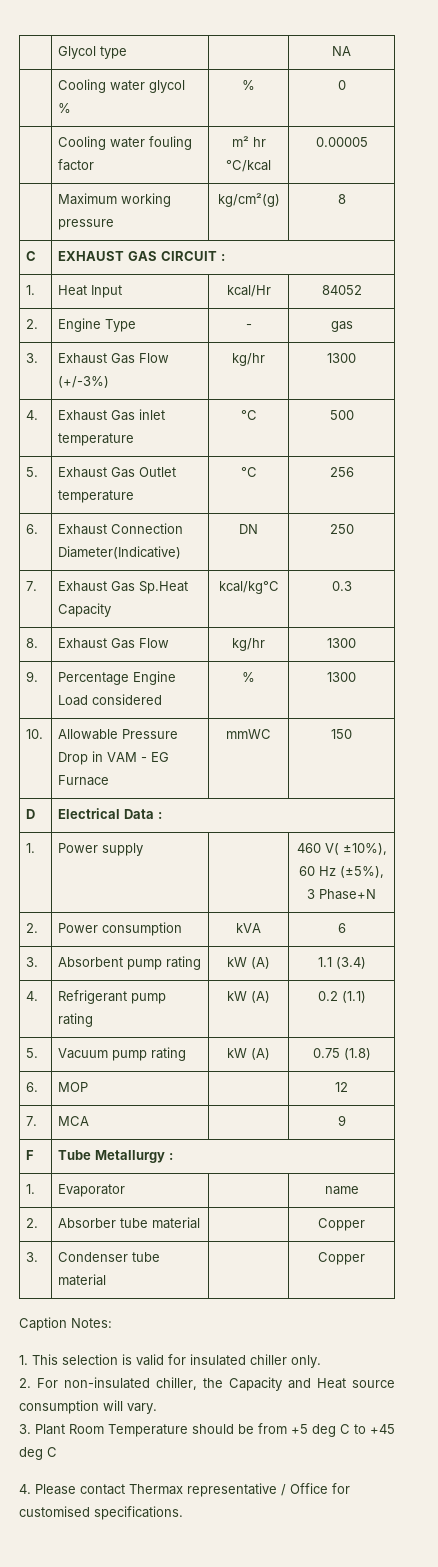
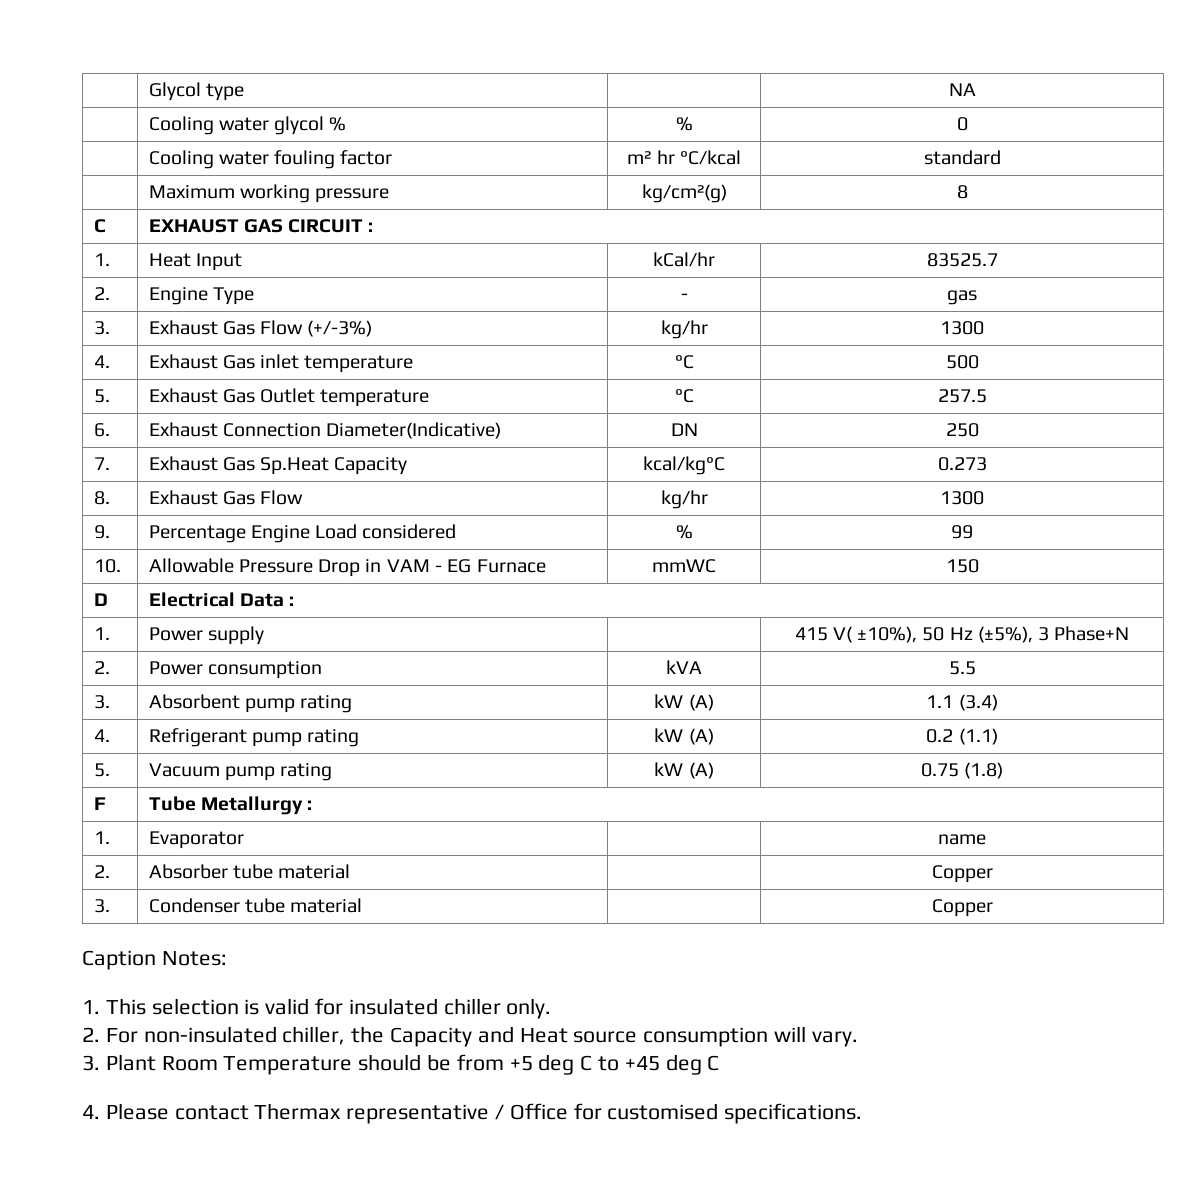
- | Cooling water fouling factor | m² hr °C/kcal | 0.00005
+ | Cooling water fouling factor | m² hr °C/kcal | standard
- 1. | Heat Input | kcal/Hr | 84052
+ 1. | Heat Input | kCal/hr | 83525.7
- 5. | Exhaust Gas Outlet temperature | °C | 256
+ 5. | Exhaust Gas Outlet temperature | °C | 257.5
- 7. | Exhaust Gas Sp.Heat Capacity | kcal/kg°C | 0.3
+ 7. | Exhaust Gas Sp.Heat Capacity | kcal/kg°C | 0.273
- 9. | Percentage Engine Load considered | % | 1300
+ 9. | Percentage Engine Load considered | % | 99
- 1. | Power supply | | 460 V( ±10%), 60 Hz (±5%), 3 Phase+N
+ 1. | Power supply | | 415 V( ±10%), 50 Hz (±5%), 3 Phase+N
- 2. | Power consumption | kVA | 6
+ 2. | Power consumption | kVA | 5.5
- 6. | MOP | | 12
- 7. | MCA | | 9

